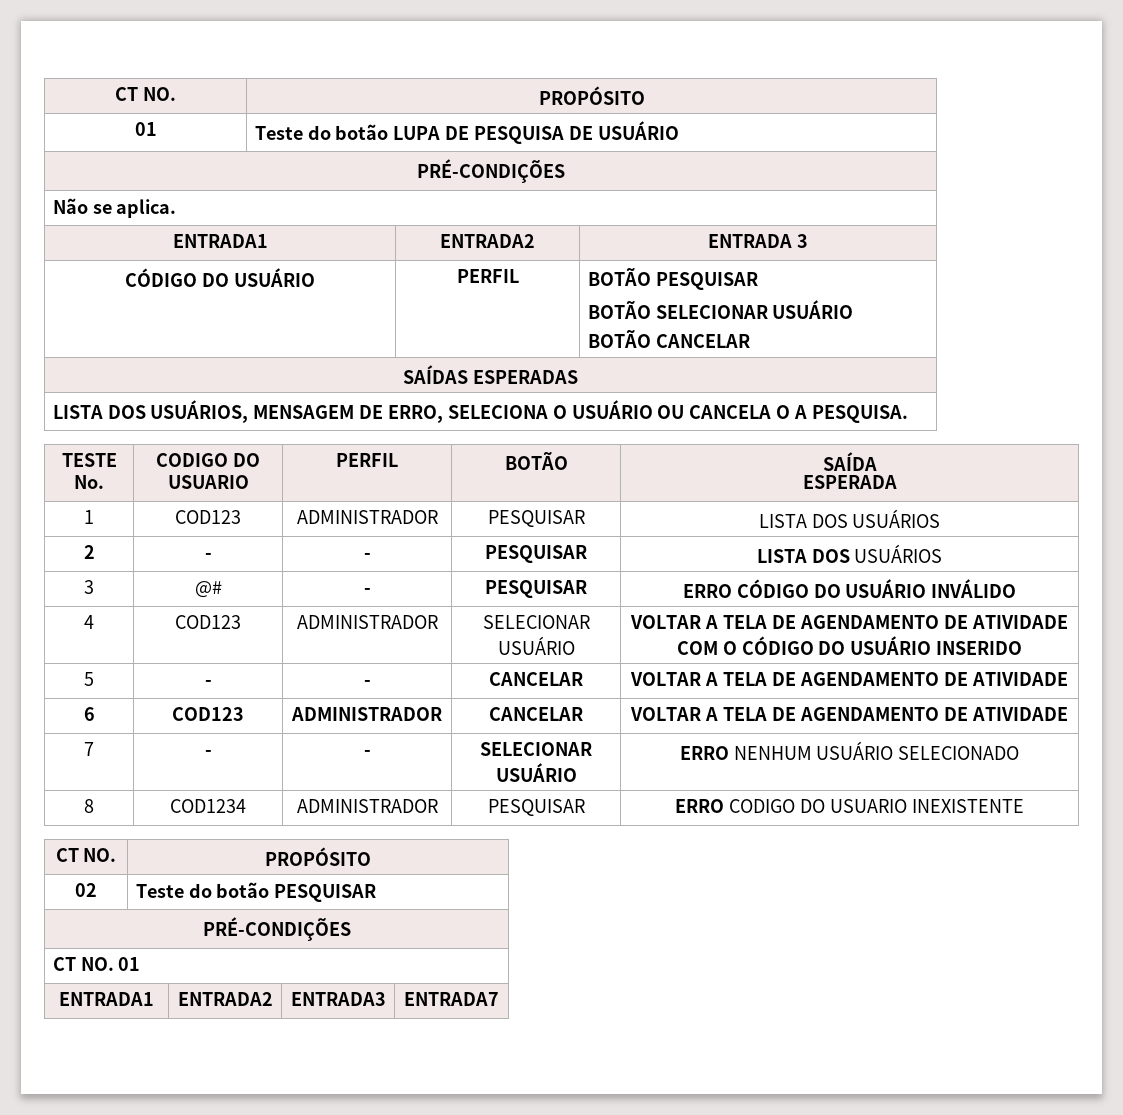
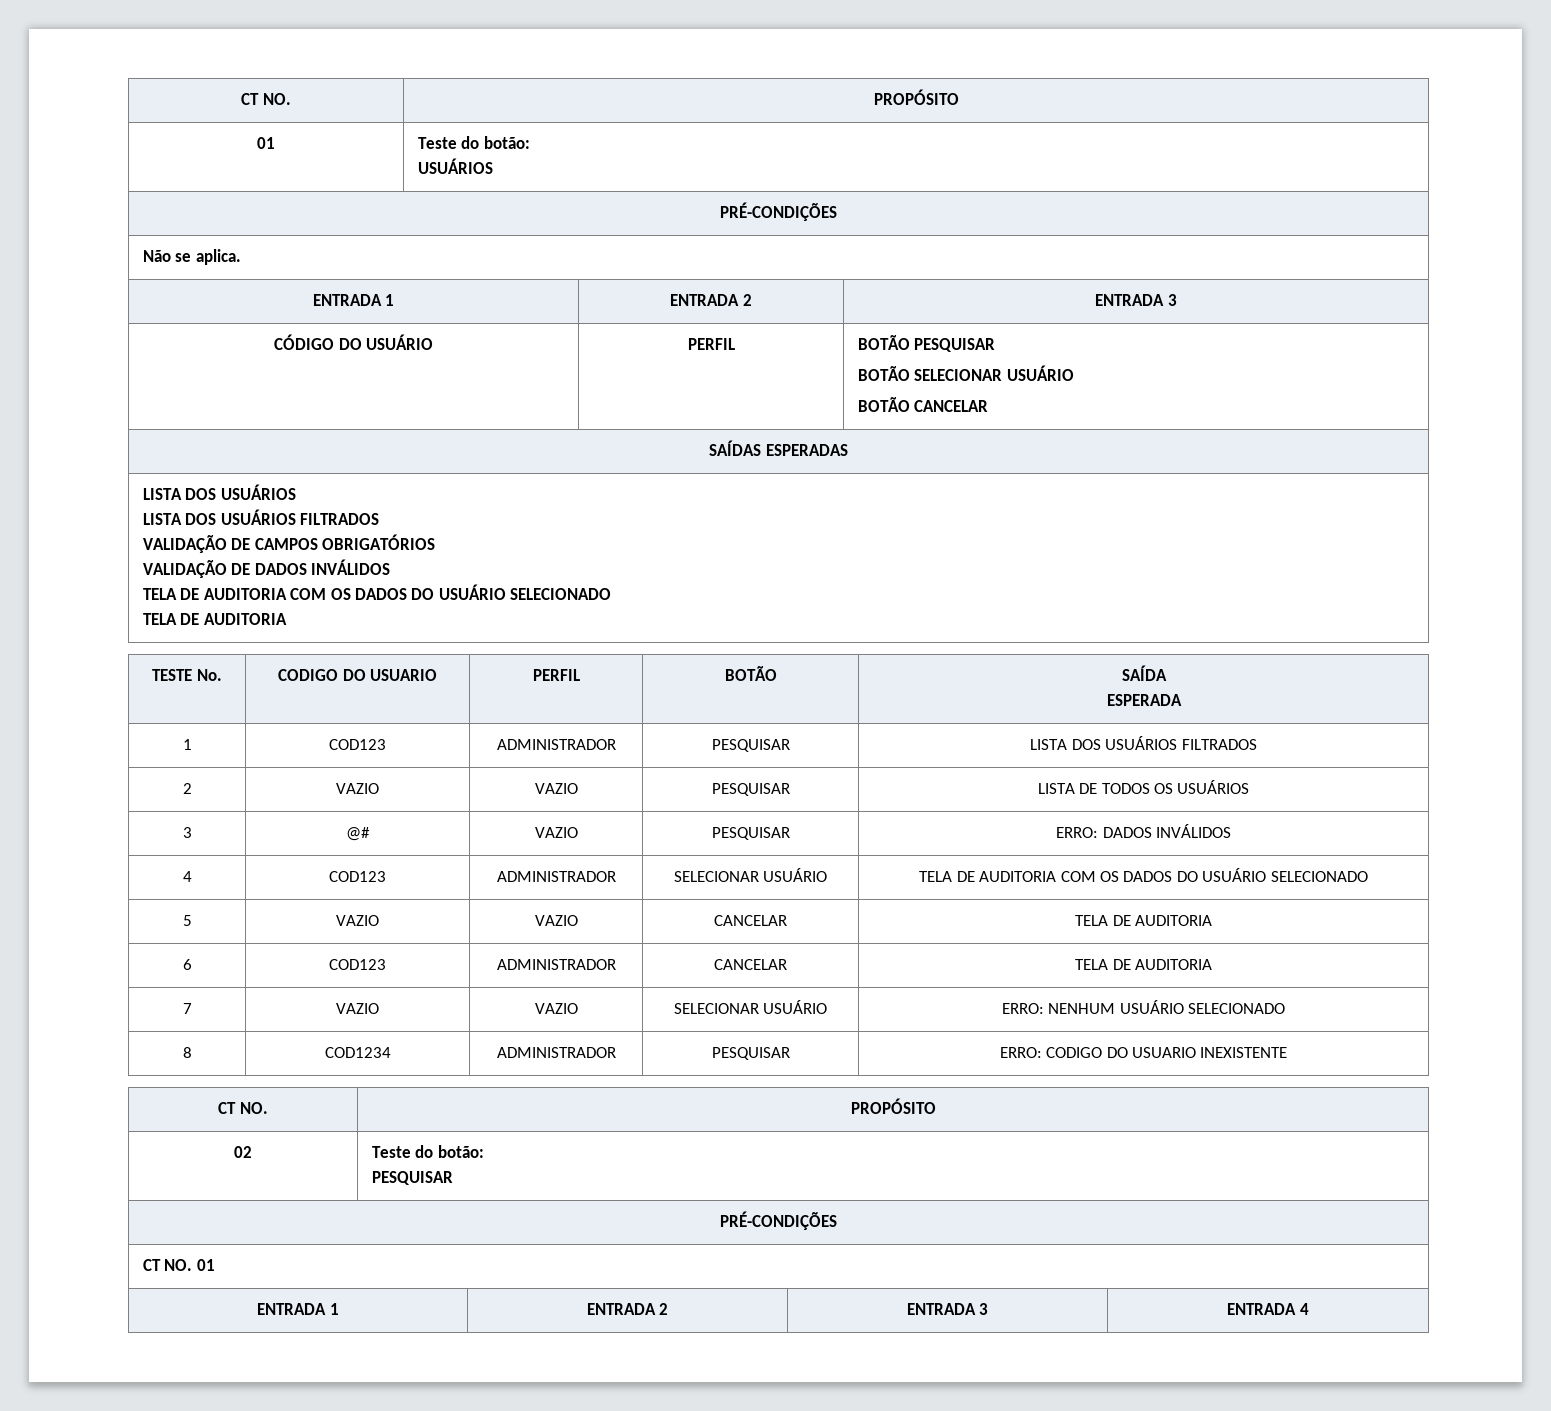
- 01 | Teste do botão LUPA DE PESQUISA DE USUÁRIO
+ 01 | Teste do botão:
+ USUÁRIOS
  Não se aplica.
- ENTRADA1 | ENTRADA2 | ENTRADA 3
+ ENTRADA 1 | ENTRADA 2 | ENTRADA 3
  SAÍDAS ESPERADAS
- LISTA DOS USUÁRIOS, MENSAGEM DE ERRO, SELECIONA O USUÁRIO OU CANCELA O A PESQUISA.
+ LISTA DOS USUÁRIOS
+ LISTA DOS USUÁRIOS FILTRADOS
+ VALIDAÇÃO DE CAMPOS OBRIGATÓRIOS
+ VALIDAÇÃO DE DADOS INVÁLIDOS
+ TELA DE AUDITORIA COM OS DADOS DO USUÁRIO SELECIONADO
+ TELA DE AUDITORIA
- 1 | COD123 | ADMINISTRADOR | PESQUISAR | LISTA DOS USUÁRIOS
- 2 | - | - | PESQUISAR | LISTA DOS USUÁRIOS
+ 1 | COD123 | ADMINISTRADOR | PESQUISAR | LISTA DOS USUÁRIOS FILTRADOS
+ 2 | VAZIO | VAZIO | PESQUISAR | LISTA DE TODOS OS USUÁRIOS
- 3 | @# | - | PESQUISAR | ERRO CÓDIGO DO USUÁRIO INVÁLIDO
+ 3 | @# | VAZIO | PESQUISAR | ERRO: DADOS INVÁLIDOS
- 4 | COD123 | ADMINISTRADOR | SELECIONAR USUÁRIO | VOLTAR A TELA DE AGENDAMENTO DE ATIVIDADE COM O CÓDIGO DO USUÁRIO INSERIDO
+ 4 | COD123 | ADMINISTRADOR | SELECIONAR USUÁRIO | TELA DE AUDITORIA COM OS DADOS DO USUÁRIO SELECIONADO
- 5 | - | - | CANCELAR | VOLTAR A TELA DE AGENDAMENTO DE ATIVIDADE
- 6 | COD123 | ADMINISTRADOR | CANCELAR | VOLTAR A TELA DE AGENDAMENTO DE ATIVIDADE
+ 5 | VAZIO | VAZIO | CANCELAR | TELA DE AUDITORIA
+ 6 | COD123 | ADMINISTRADOR | CANCELAR | TELA DE AUDITORIA
- 7 | - | - | SELECIONAR USUÁRIO | ERRO NENHUM USUÁRIO SELECIONADO
+ 7 | VAZIO | VAZIO | SELECIONAR USUÁRIO | ERRO: NENHUM USUÁRIO SELECIONADO
- 8 | COD1234 | ADMINISTRADOR | PESQUISAR | ERRO CODIGO DO USUARIO INEXISTENTE
+ 8 | COD1234 | ADMINISTRADOR | PESQUISAR | ERRO: CODIGO DO USUARIO INEXISTENTE
- 02 | Teste do botão PESQUISAR
+ 02 | Teste do botão:
+ PESQUISAR
- ENTRADA1 | ENTRADA2 | ENTRADA3 | ENTRADA7
+ ENTRADA 1 | ENTRADA 2 | ENTRADA 3 | ENTRADA 4

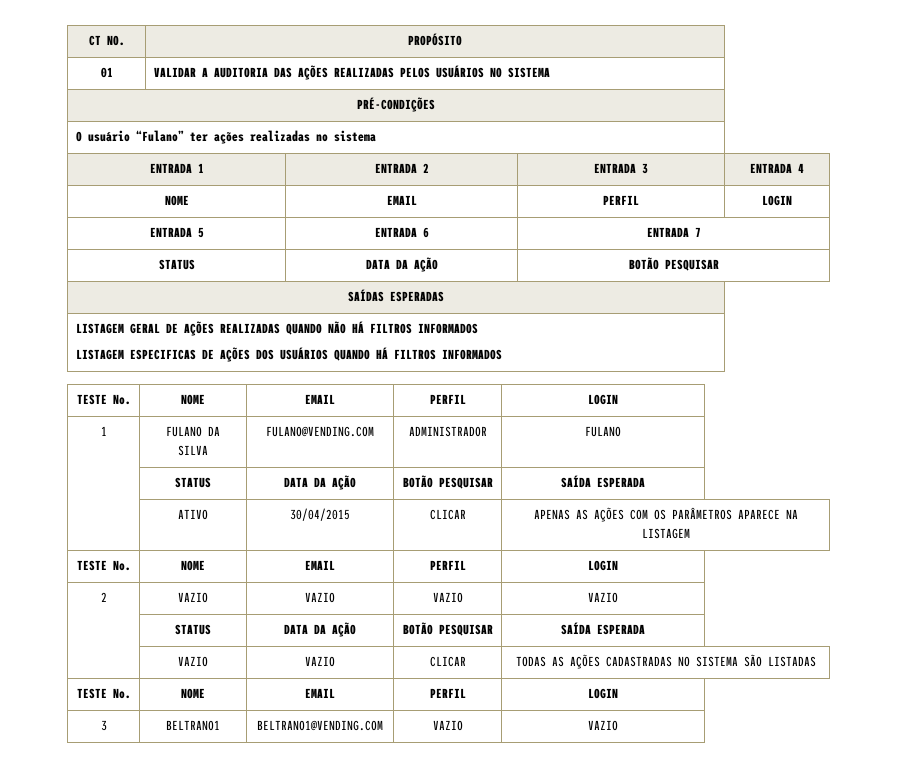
- 01 | Teste do botão:
- USUÁRIOS
+ 01 | VALIDAR A AUDITORIA DAS AÇÕES REALIZADAS PELOS USUÁRIOS NO SISTEMA
  PRÉ-CONDIÇÕES
- Não se aplica.
- ENTRADA 1 | ENTRADA 2 | ENTRADA 3
- CÓDIGO DO USUÁRIO | PERFIL | BOTÃO PESQUISAR
- BOTÃO SELECIONAR USUÁRIO
- BOTÃO CANCELAR
- SAÍDAS ESPERADAS
- LISTA DOS USUÁRIOS
- LISTA DOS USUÁRIOS FILTRADOS
- VALIDAÇÃO DE CAMPOS OBRIGATÓRIOS
- VALIDAÇÃO DE DADOS INVÁLIDOS
- TELA DE AUDITORIA COM OS DADOS DO USUÁRIO SELECIONADO
- TELA DE AUDITORIA
- TESTE No. | CODIGO DO USUARIO | PERFIL | BOTÃO | SAÍDA
- ESPERADA
- 1 | COD123 | ADMINISTRADOR | PESQUISAR | LISTA DOS USUÁRIOS FILTRADOS
- 2 | VAZIO | VAZIO | PESQUISAR | LISTA DE TODOS OS USUÁRIOS
- 3 | @# | VAZIO | PESQUISAR | ERRO: DADOS INVÁLIDOS
- 4 | COD123 | ADMINISTRADOR | SELECIONAR USUÁRIO | TELA DE AUDITORIA COM OS DADOS DO USUÁRIO SELECIONADO
- 5 | VAZIO | VAZIO | CANCELAR | TELA DE AUDITORIA
- 6 | COD123 | ADMINISTRADOR | CANCELAR | TELA DE AUDITORIA
- 7 | VAZIO | VAZIO | SELECIONAR USUÁRIO | ERRO: NENHUM USUÁRIO SELECIONADO
- 8 | COD1234 | ADMINISTRADOR | PESQUISAR | ERRO: CODIGO DO USUARIO INEXISTENTE
- CT NO. | PROPÓSITO
- 02 | Teste do botão:
- PESQUISAR
- PRÉ-CONDIÇÕES
- CT NO. 01
+ O usuário “Fulano” ter ações realizadas no sistema
  ENTRADA 1 | ENTRADA 2 | ENTRADA 3 | ENTRADA 4
+ NOME | EMAIL | PERFIL | LOGIN
+ ENTRADA 5 | ENTRADA 6 | ENTRADA 7
+ STATUS | DATA DA AÇÃO | BOTÃO PESQUISAR
+ SAÍDAS ESPERADAS
+ LISTAGEM GERAL DE AÇÕES REALIZADAS QUANDO NÃO HÁ FILTROS INFORMADOS
+ LISTAGEM ESPECIFICAS DE AÇÕES DOS USUÁRIOS QUANDO HÁ FILTROS INFORMADOS
+ TESTE No. | NOME | EMAIL | PERFIL | LOGIN
+ 1 | FULANO DA SILVA | FULANO@VENDING.COM | ADMINISTRADOR | FULANO
+ | STATUS | DATA DA AÇÃO | BOTÃO PESQUISAR | SAÍDA ESPERADA
+ | ATIVO | 30/04/2015 | CLICAR | APENAS AS AÇÕES COM OS PARÂMETROS APARECE NA LISTAGEM
+ TESTE No. | NOME | EMAIL | PERFIL | LOGIN
+ 2 | VAZIO | VAZIO | VAZIO | VAZIO
+ | STATUS | DATA DA AÇÃO | BOTÃO PESQUISAR | SAÍDA ESPERADA
+ | VAZIO | VAZIO | CLICAR | TODAS AS AÇÕES CADASTRADAS NO SISTEMA SÃO LISTADAS
+ TESTE No. | NOME | EMAIL | PERFIL | LOGIN
+ 3 | BELTRANO1 | BELTRANO1@VENDING.COM | VAZIO | VAZIO

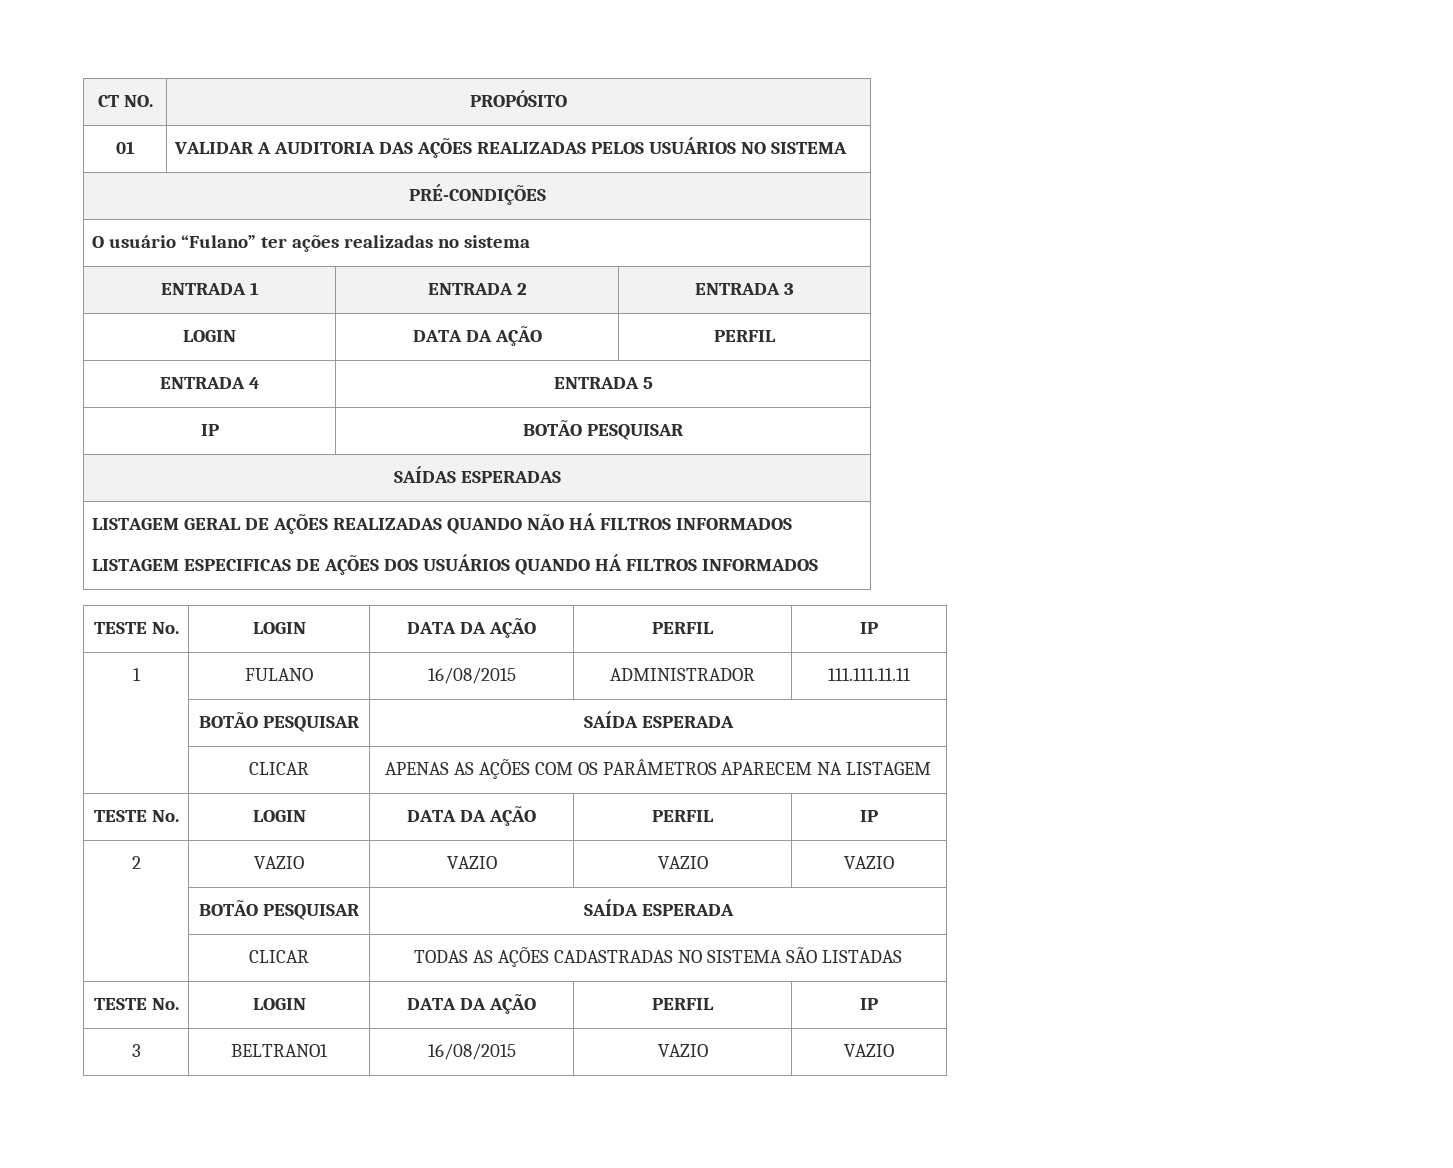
- ENTRADA 1 | ENTRADA 2 | ENTRADA 3 | ENTRADA 4
- NOME | EMAIL | PERFIL | LOGIN
- ENTRADA 5 | ENTRADA 6 | ENTRADA 7
- STATUS | DATA DA AÇÃO | BOTÃO PESQUISAR
+ ENTRADA 1 | ENTRADA 2 | ENTRADA 3
+ LOGIN | DATA DA AÇÃO | PERFIL
+ ENTRADA 4 | ENTRADA 5
+ IP | BOTÃO PESQUISAR
  LISTAGEM GERAL DE AÇÕES REALIZADAS QUANDO NÃO HÁ FILTROS INFORMADOS
  LISTAGEM ESPECIFICAS DE AÇÕES DOS USUÁRIOS QUANDO HÁ FILTROS INFORMADOS
- TESTE No. | NOME | EMAIL | PERFIL | LOGIN
+ TESTE No. | LOGIN | DATA DA AÇÃO | PERFIL | IP
- 1 | FULANO DA SILVA | FULANO@VENDING.COM | ADMINISTRADOR | FULANO
- | STATUS | DATA DA AÇÃO | BOTÃO PESQUISAR | SAÍDA ESPERADA
- | ATIVO | 30/04/2015 | CLICAR | APENAS AS AÇÕES COM OS PARÂMETROS APARECE NA LISTAGEM
- TESTE No. | NOME | EMAIL | PERFIL | LOGIN
+ 1 | FULANO | 16/08/2015 | ADMINISTRADOR | 111.111.11.11
+ | BOTÃO PESQUISAR | SAÍDA ESPERADA
+ | CLICAR | APENAS AS AÇÕES COM OS PARÂMETROS APARECEM NA LISTAGEM
+ TESTE No. | LOGIN | DATA DA AÇÃO | PERFIL | IP
  2 | VAZIO | VAZIO | VAZIO | VAZIO
- | STATUS | DATA DA AÇÃO | BOTÃO PESQUISAR | SAÍDA ESPERADA
- | VAZIO | VAZIO | CLICAR | TODAS AS AÇÕES CADASTRADAS NO SISTEMA SÃO LISTADAS
- TESTE No. | NOME | EMAIL | PERFIL | LOGIN
+ | BOTÃO PESQUISAR | SAÍDA ESPERADA
+ | CLICAR | TODAS AS AÇÕES CADASTRADAS NO SISTEMA SÃO LISTADAS
+ TESTE No. | LOGIN | DATA DA AÇÃO | PERFIL | IP
- 3 | BELTRANO1 | BELTRANO1@VENDING.COM | VAZIO | VAZIO
+ 3 | BELTRANO1 | 16/08/2015 | VAZIO | VAZIO

